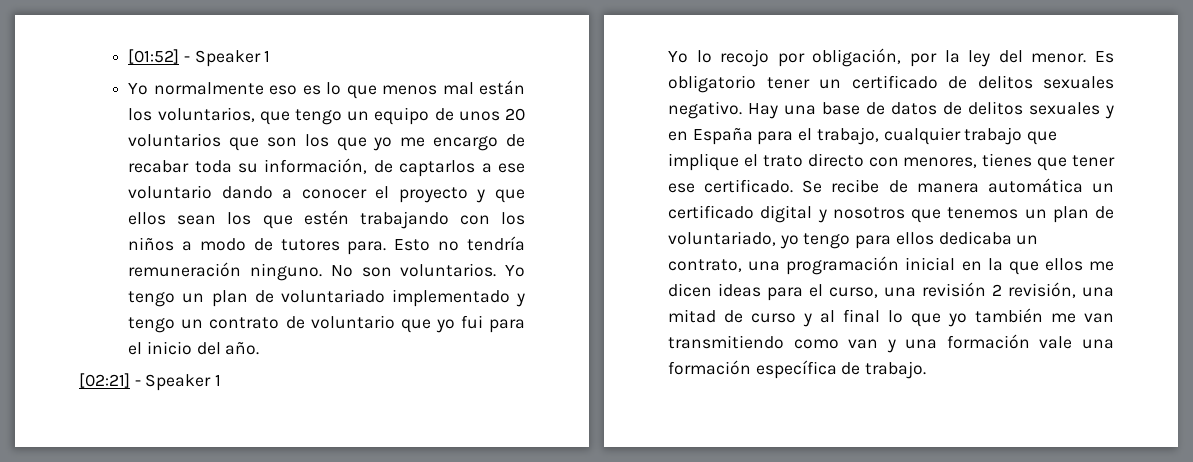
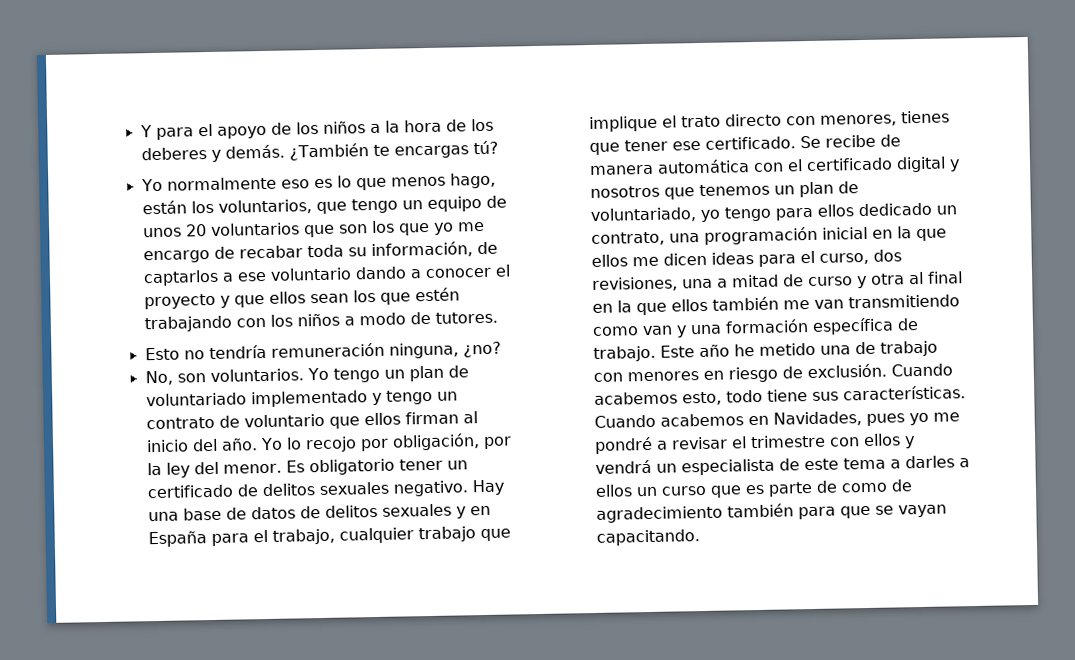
- [01:52] - Speaker 1
+ Y para el apoyo de los niños a la hora de los deberes y demás. ¿También te encargas tú?
- Yo normalmente eso es lo que menos mal están los voluntarios, que tengo un equipo de unos 20 voluntarios que son los que yo me encargo de recabar toda su información, de captarlos a ese voluntario dando a conocer el proyecto y que ellos sean los que estén trabajando con los niños a modo de tutores para. Esto no tendría remuneración ninguno. No son voluntarios.
+ Yo normalmente eso es lo que menos hago, están los voluntarios, que tengo un equipo de unos 20 voluntarios que son los que yo me encargo de recabar toda su información, de captarlos a ese voluntario dando a conocer el proyecto y que ellos sean los que estén trabajando con los niños a modo de tutores.
+ Esto no tendría remuneración ninguna, ¿no?
+ No, son voluntarios.
- Yo tengo un plan de voluntariado implementado y tengo un contrato de voluntario que yo fui para el inicio del año.
- [02:21] - Speaker 1
- Yo lo recojo por obligación, por la ley del menor.
+ Yo tengo un plan de voluntariado implementado y tengo un contrato de voluntario que ellos firman al inicio del año. Yo lo recojo por obligación, por la ley del menor.
- Se recibe de manera automática un certificado digital y nosotros que tenemos un plan de voluntariado, yo tengo para ellos dedicaba un contrato, una programación inicial en la que ellos me dicen ideas para el curso, una revisión 2 revisión, una mitad de curso y al final lo que yo también me van transmitiendo como van y una formación vale una formación específica de trabajo.
+ Se recibe de manera automática con el certificado digital y nosotros que tenemos un plan de voluntariado, yo tengo para ellos dedicado un contrato, una programación inicial en la que ellos me dicen ideas para el curso, dos revisiones, una a mitad de curso y otra al final en la que ellos también me van transmitiendo como van y una formación específica de trabajo. Este año he metido una de trabajo con menores en riesgo de exclusión. Cuando acabemos esto, todo tiene sus características. Cuando acabemos en Navidades, pues yo me pondré a revisar el trimestre con ellos y vendrá un especialista de este tema a darles a ellos un curso que es parte de como de agradecimiento también para que se vayan capacitando.

